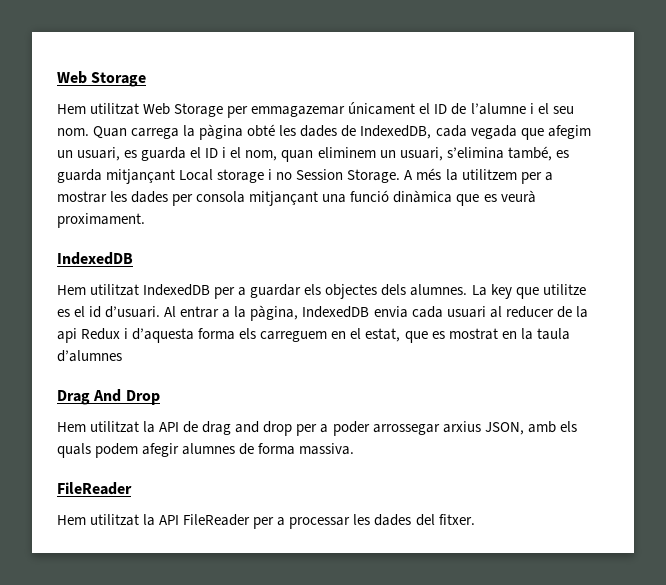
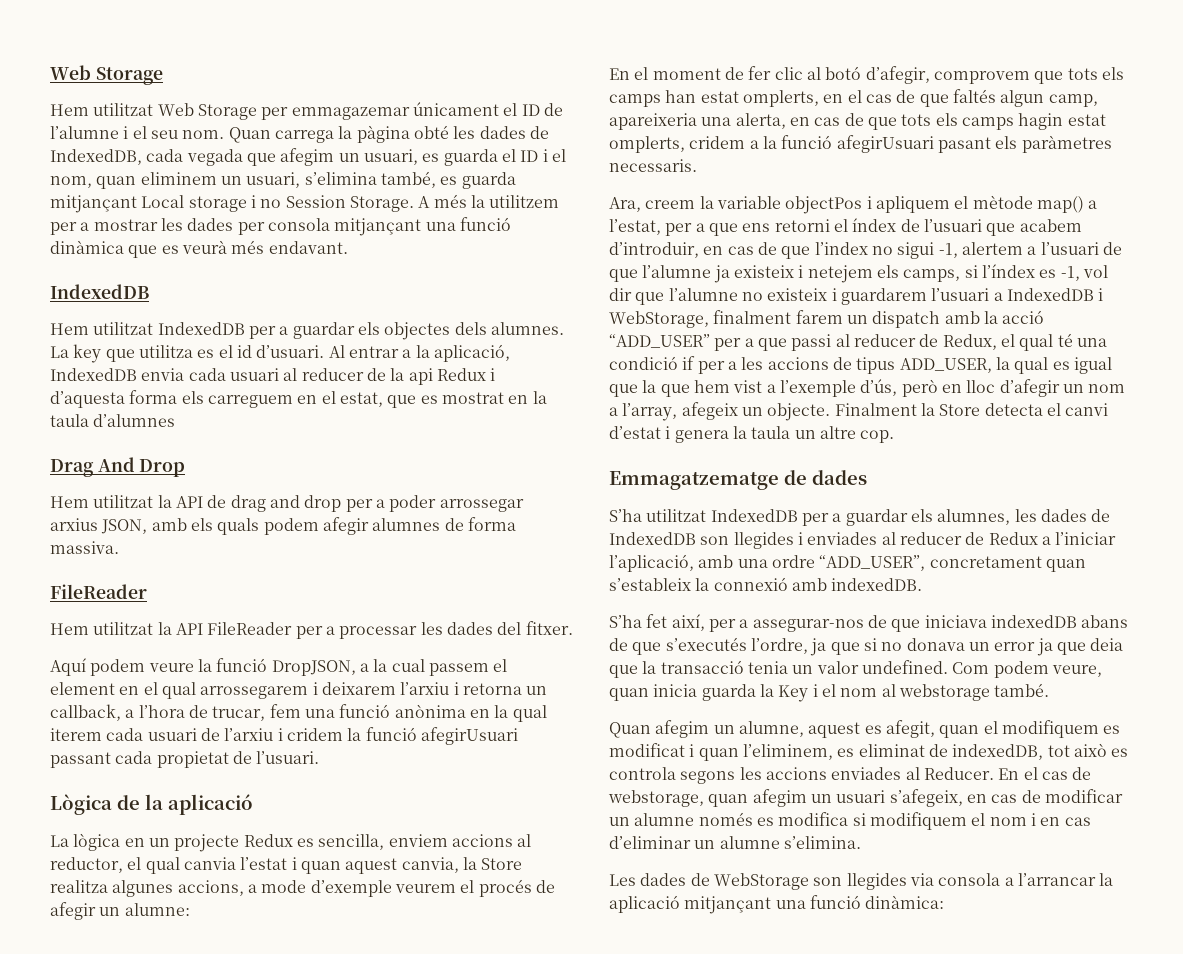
- A més la utilitzem per a mostrar les dades per consola mitjançant una funció dinàmica que es veurà proximament.
+ A més la utilitzem per a mostrar les dades per consola mitjançant una funció dinàmica que es veurà més endavant.
- La key que utilitze es el id d’usuari.
+ La key que utilitza es el id d’usuari.
- Al entrar a la pàgina, IndexedDB envia cada usuari al reducer de la api Redux i d’aquesta forma els carreguem en el estat, que es mostrat en la taula d’alumnes
+ Al entrar a la aplicació, IndexedDB envia cada usuari al reducer de la api Redux i d’aquesta forma els carreguem en el estat, que es mostrat en la taula d’alumnes
+ Aquí podem veure la funció DropJSON, a la cual passem el element en el qual arrossegarem i deixarem l’arxiu i retorna un callback, a l’hora de trucar, fem una funció anònima en la qual iterem cada usuari de l’arxiu i cridem la funció afegirUsuari passant cada propietat de l’usuari.
+ Lògica de la aplicació
+ La lògica en un projecte Redux es sencilla, enviem accions al reductor, el qual canvia l’estat i quan aquest canvia, la Store realitza algunes accions, a mode d’exemple veurem el procés de afegir un alumne:
+ En el moment de fer clic al botó d’afegir, comprovem que tots els camps han estat omplerts, en el cas de que faltés algun camp, apareixeria una alerta, en cas de que tots els camps hagin estat omplerts, cridem a la funció afegirUsuari pasant els paràmetres necessaris.
+ Ara, creem la variable objectPos i apliquem el mètode map() a l’estat, per a que ens retorni el índex de l’usuari que acabem d’introduir, en cas de que l’index no sigui -1, alertem a l’usuari de que l’alumne ja existeix i netejem els camps, si l’índex es -1, vol dir que l’alumne no existeix i guardarem l’usuari a IndexedDB i WebStorage, finalment farem un dispatch amb la acció “ADD_USER” per a que passi al reducer de Redux, el qual té una condició if per a les accions de tipus ADD_USER, la qual es igual que la que hem vist a l’exemple d’ús, però en lloc d’afegir un nom a l’array, afegeix un objecte. Finalment la Store detecta el canvi d’estat i genera la taula un altre cop.
+ Emmagatzematge de dades
+ S’ha utilitzat IndexedDB per a guardar els alumnes, les dades de IndexedDB son llegides i enviades al reducer de Redux a l’iniciar l’aplicació, amb una ordre “ADD_USER”, concretament quan s’estableix la connexió amb indexedDB.
+ S’ha fet així, per a assegurar-nos de que iniciava indexedDB abans de que s’executés l’ordre, ja que si no donava un error ja que deia que la transacció tenia un valor undefined. Com podem veure, quan inicia guarda la Key i el nom al webstorage també.
+ Quan afegim un alumne, aquest es afegit, quan el modifiquem es modificat i quan l’eliminem, es eliminat de indexedDB, tot això es controla segons les accions enviades al Reducer. En el cas de webstorage, quan afegim un usuari s’afegeix, en cas de modificar un alumne només es modifica si modifiquem el nom i en cas d’eliminar un alumne s’elimina.
+ Les dades de WebStorage son llegides via consola a l’arrancar la aplicació mitjançant una funció dinàmica:

